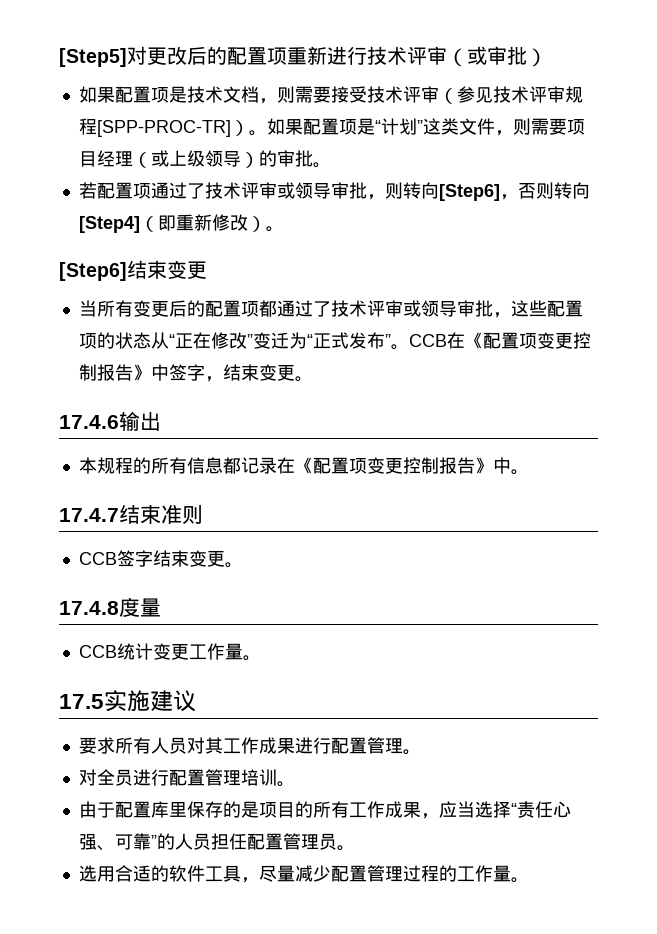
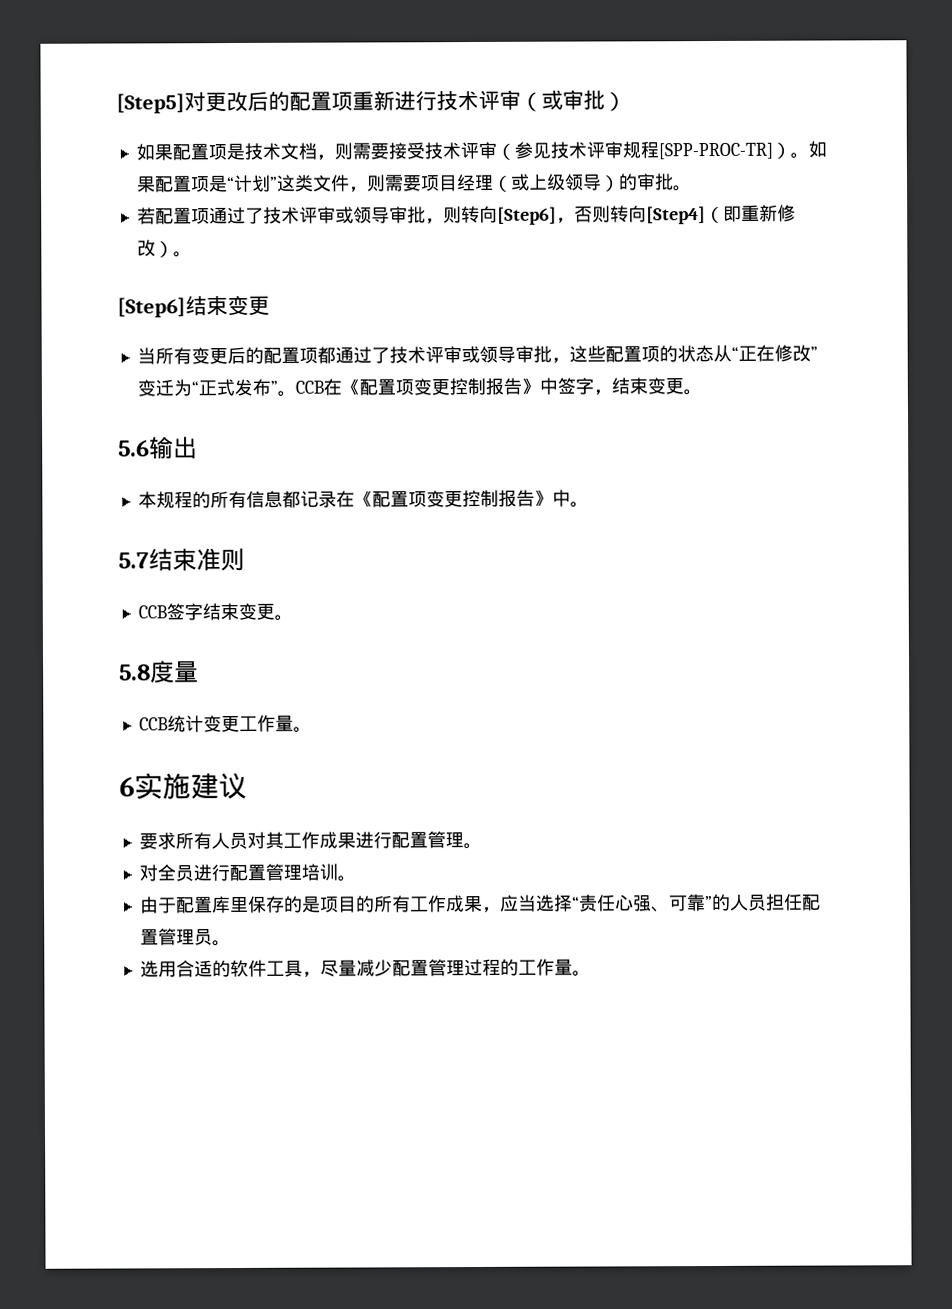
- 17.4.6输出
+ 5.6输出
- 17.4.7结束准则
+ 5.7结束准则
- 17.4.8度量
+ 5.8度量
- 17.5实施建议
+ 6实施建议

